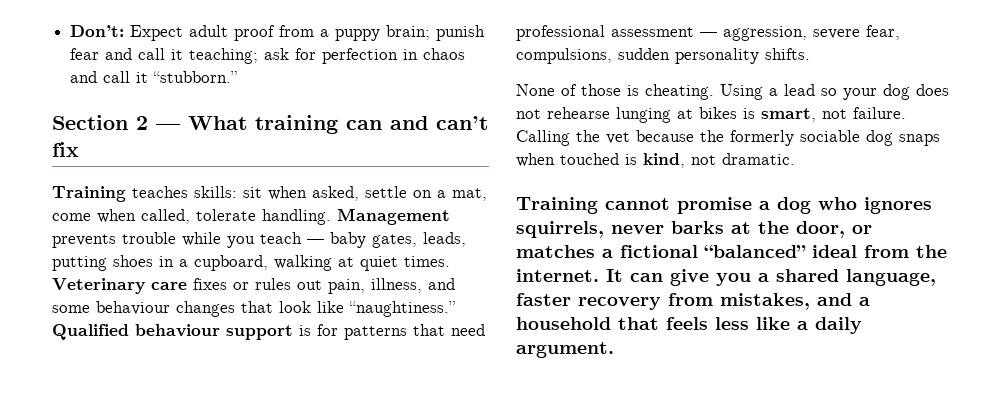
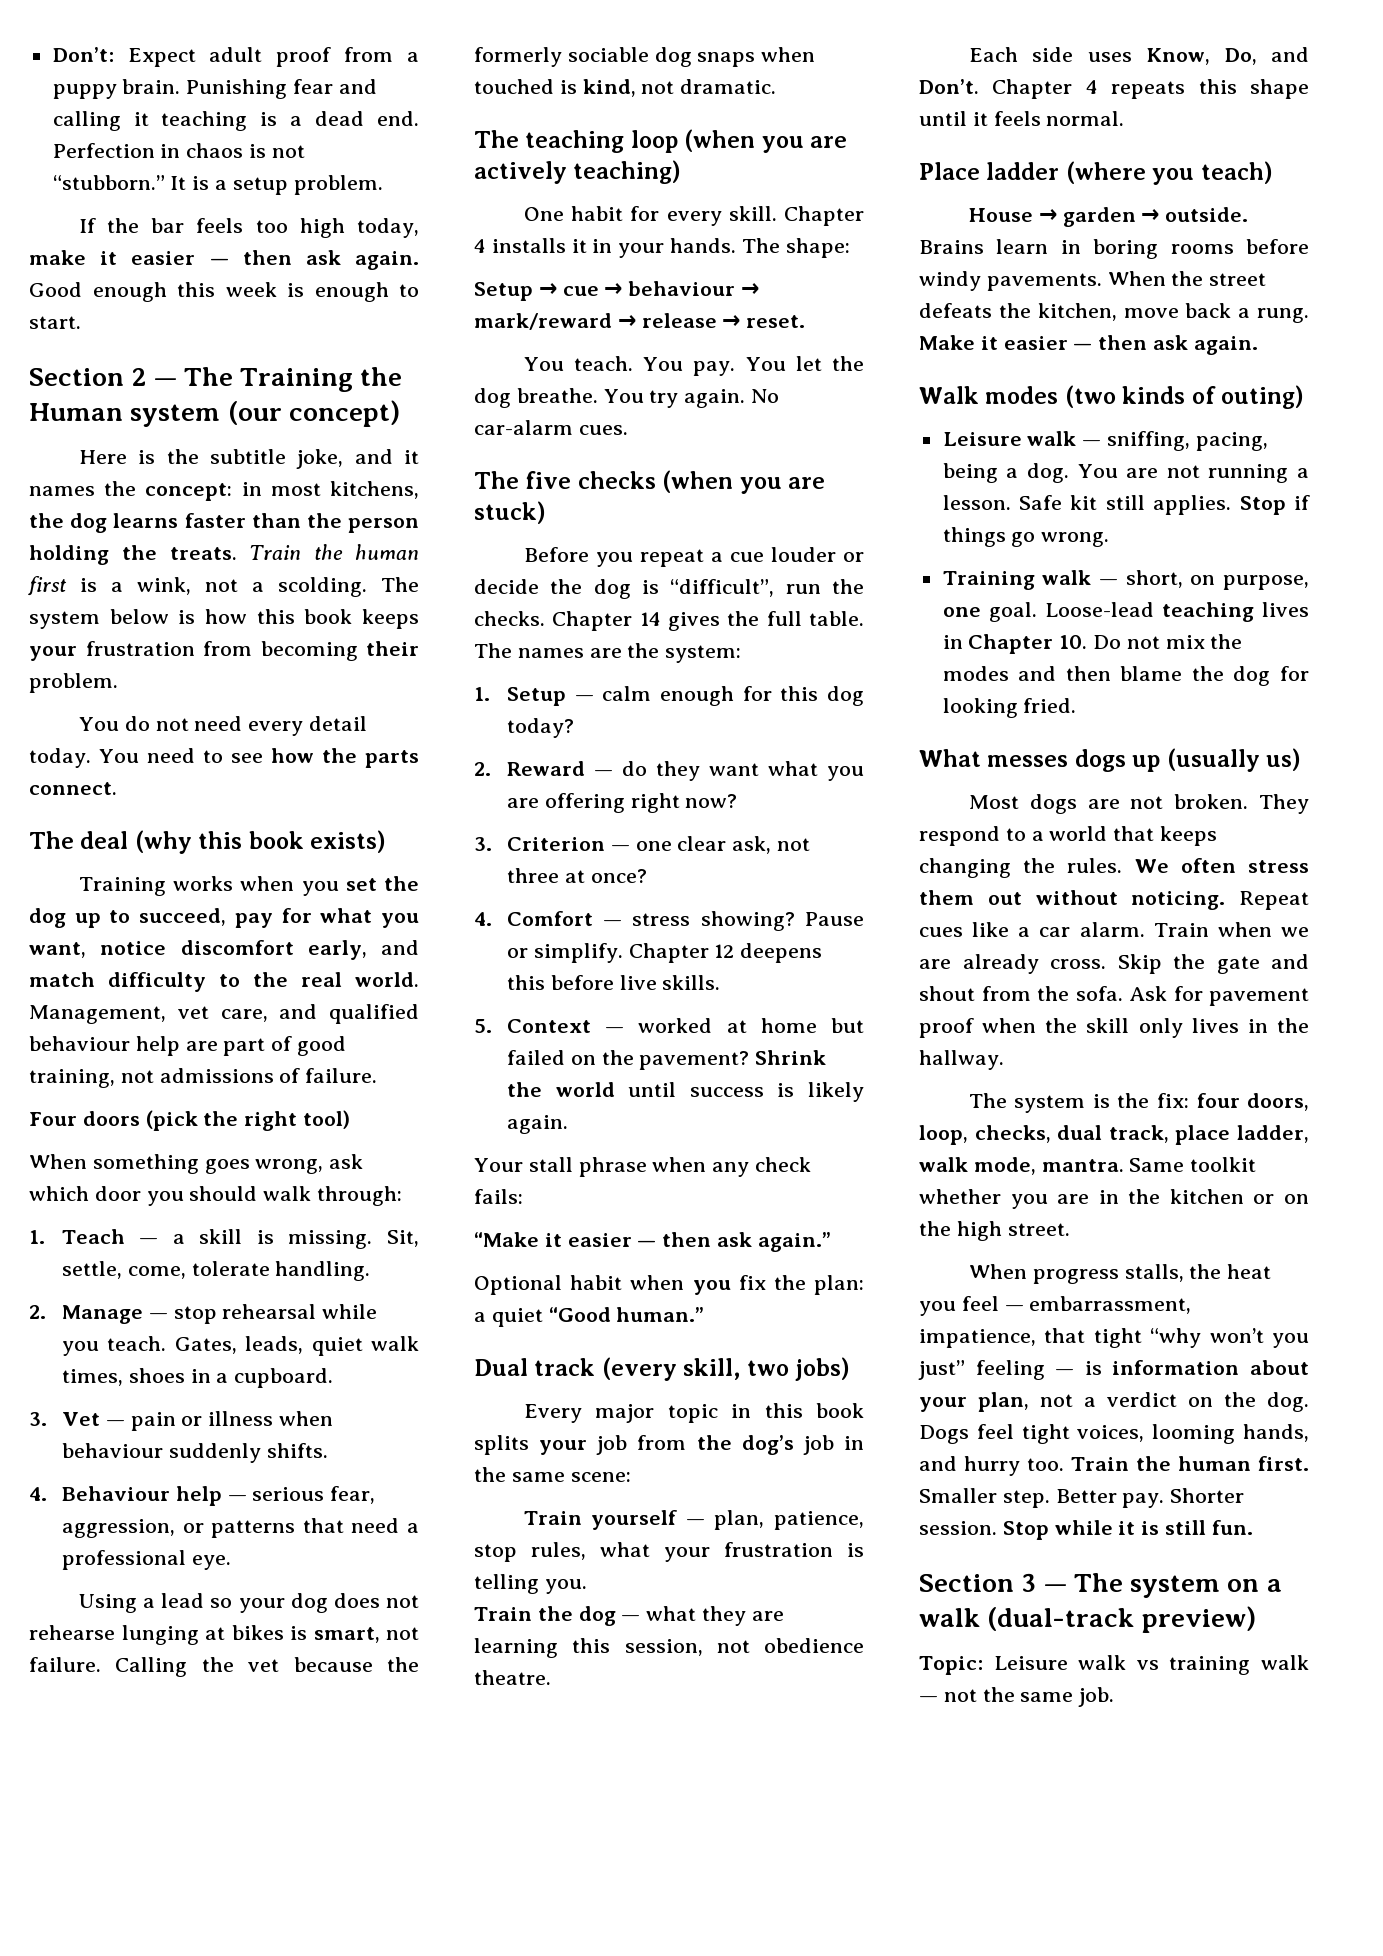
- Don’t: Expect adult proof from a puppy brain; punish fear and call it teaching; ask for perfection in chaos and call it “stubborn.”
- Section 2 — What training can and can’t fix
- Training teaches skills: sit when asked, settle on a mat, come when called, tolerate handling. Management prevents trouble while you teach — baby gates, leads, putting shoes in a cupboard, walking at quiet times. Veterinary care fixes or rules out pain, illness, and some behaviour changes that look like “naughtiness.” Qualified behaviour support is for patterns that need professional assessment — aggression, severe fear, compulsions, sudden personality shifts.
- None of those is cheating. Using a lead so your dog does not rehearse lunging at bikes is smart, not failure.
+ Don’t: Expect adult proof from a puppy brain. Punishing fear and calling it teaching is a dead end. Perfection in chaos is not “stubborn.” It is a setup problem.
+ If the bar feels too high today, make it easier — then ask again. Good enough this week is enough to start.
+ Section 2 — The Training the Human system (our concept)
+ Here is the subtitle joke, and it names the concept: in most kitchens, the dog learns faster than the person holding the treats. Train the human first is a wink, not a scolding. The system below is how this book keeps your frustration from becoming their problem.
+ You do not need every detail today. You need to see how the parts connect.
+ The deal (why this book exists)
+ Training works when you set the dog up to succeed, pay for what you want, notice discomfort early, and match difficulty to the real world. Management, vet care, and qualified behaviour help are part of good training, not admissions of failure.
+ Four doors (pick the right tool)
+ When something goes wrong, ask which door you should walk through:
+ 1. Teach — a skill is missing. Sit, settle, come, tolerate handling.
+ 2. Manage — stop rehearsal while you teach. Gates, leads, quiet walk times, shoes in a cupboard.
+ 3. Vet — pain or illness when behaviour suddenly shifts.
+ 4. Behaviour help — serious fear, aggression, or patterns that need a professional eye.
+ Using a lead so your dog does not rehearse lunging at bikes is smart, not failure.
- Training cannot promise a dog who ignores squirrels, never barks at the door, or matches a fictional “balanced” ideal from the internet. It can give you a shared language, faster recovery from mistakes, and a household that feels less like a daily argument.
+ The teaching loop (when you are actively teaching)
+ One habit for every skill. Chapter 4 installs it in your hands. The shape:
+ Setup → cue → behaviour → mark/reward → release → reset.
+ You teach. You pay. You let the dog breathe. You try again. No car-alarm cues.
+ The five checks (when you are stuck)
+ Before you repeat a cue louder or decide the dog is “difficult”, run the checks. Chapter 14 gives the full table. The names are the system:
+ 1. Setup — calm enough for this dog today?
+ 2. Reward — do they want what you are offering right now?
+ 3. Criterion — one clear ask, not three at once?
+ 4. Comfort — stress showing? Pause or simplify. Chapter 12 deepens this before live skills.
+ 5. Context — worked at home but failed on the pavement? Shrink the world until success is likely again.
+ Your stall phrase when any check fails:
+ “Make it easier — then ask again.”
+ Optional habit when you fix the plan: a quiet “Good human.”
+ Dual track (every skill, two jobs)
+ Every major topic in this book splits your job from the dog’s job in the same scene:
+ Train yourself — plan, patience, stop rules, what your frustration is telling you.
+ Train the dog — what they are learning this session, not obedience theatre.
+ Each side uses Know, Do, and Don’t. Chapter 4 repeats this shape until it feels normal.
+ Place ladder (where you teach)
+ House → garden → outside. Brains learn in boring rooms before windy pavements. When the street defeats the kitchen, move back a rung. Make it easier — then ask again.
+ Walk modes (two kinds of outing)
+ Leisure walk — sniffing, pacing, being a dog. You are not running a lesson. Safe kit still applies. Stop if things go wrong.
+ Training walk — short, on purpose, one goal. Loose-lead teaching lives in Chapter 10. Do not mix the modes and then blame the dog for looking fried.
+ What messes dogs up (usually us)
+ Most dogs are not broken. They respond to a world that keeps changing the rules. We often stress them out without noticing. Repeat cues like a car alarm. Train when we are already cross. Skip the gate and shout from the sofa. Ask for pavement proof when the skill only lives in the hallway.
+ The system is the fix: four doors, loop, checks, dual track, place ladder, walk mode, mantra. Same toolkit whether you are in the kitchen or on the high street.
+ When progress stalls, the heat you feel — embarrassment, impatience, that tight “why won’t you just” feeling — is information about your plan, not a verdict on the dog. Dogs feel tight voices, looming hands, and hurry too. Train the human first. Smaller step. Better pay. Shorter session. Stop while it is still fun.
+ Section 3 — The system on a walk (dual-track preview)
+ Topic: Leisure walk vs training walk — not the same job.

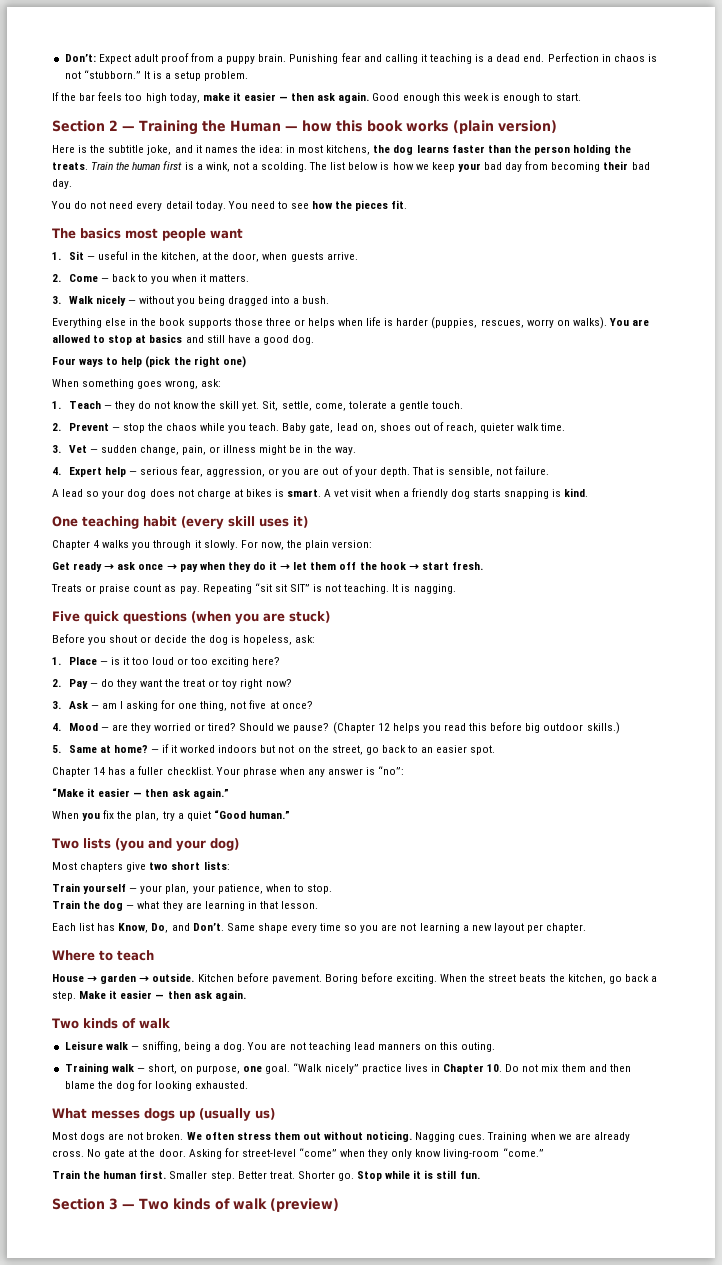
- Section 2 — The Training the Human system (our concept)
+ Section 2 — Training the Human — how this book works (plain version)
- Here is the subtitle joke, and it names the concept: in most kitchens, the dog learns faster than the person holding the treats.
+ Here is the subtitle joke, and it names the idea: in most kitchens, the dog learns faster than the person holding the treats.
- The system below is how this book keeps your frustration from becoming their problem.
+ The list below is how we keep your bad day from becoming their bad day.
- You need to see how the parts connect.
- The deal (why this book exists)
- Training works when you set the dog up to succeed, pay for what you want, notice discomfort early, and match difficulty to the real world. Management, vet care, and qualified behaviour help are part of good training, not admissions of failure.
- Four doors (pick the right tool)
+ You need to see how the pieces fit.
+ The basics most people want
+ 1. Sit — useful in the kitchen, at the door, when guests arrive.
+ 2. Come — back to you when it matters.
+ 3. Walk nicely — without you being dragged into a bush.
+ Everything else in the book supports those three or helps when life is harder (puppies, rescues, worry on walks). You are allowed to stop at basics and still have a good dog.
+ Four ways to help (pick the right one)
- When something goes wrong, ask which door you should walk through:
- 1. Teach — a skill is missing.
+ When something goes wrong, ask:
+ 1. Teach — they do not know the skill yet.
- Sit, settle, come, tolerate handling.
- 2. Manage — stop rehearsal while you teach.
+ Sit, settle, come, tolerate a gentle touch.
+ 2. Prevent — stop the chaos while you teach.
- Gates, leads, quiet walk times, shoes in a cupboard.
- 3. Vet — pain or illness when behaviour suddenly shifts.
- 4. Behaviour help — serious fear, aggression, or patterns that need a professional eye.
- Using a lead so your dog does not rehearse lunging at bikes is smart, not failure. Calling the vet because the formerly sociable dog snaps when touched is kind, not dramatic.
- The teaching loop (when you are actively teaching)
- One habit for every skill. Chapter 4 installs it in your hands. The shape:
- Setup → cue → behaviour → mark/reward → release → reset.
- You teach. You pay. You let the dog breathe. You try again. No car-alarm cues.
- The five checks (when you are stuck)
+ Baby gate, lead on, shoes out of reach, quieter walk time.
+ 3. Vet — sudden change, pain, or illness might be in the way.
+ 4. Expert help — serious fear, aggression, or you are out of your depth. That is sensible, not failure.
+ A lead so your dog does not charge at bikes is smart. A vet visit when a friendly dog starts snapping is kind.
+ One teaching habit (every skill uses it)
+ Chapter 4 walks you through it slowly. For now, the plain version:
+ Get ready → ask once → pay when they do it → let them off the hook → start fresh.
+ Treats or praise count as pay. Repeating “sit sit SIT” is not teaching. It is nagging.
+ Five quick questions (when you are stuck)
- Before you repeat a cue louder or decide the dog is “difficult”, run the checks. Chapter 14 gives the full table. The names are the system:
- 1. Setup — calm enough for this dog today?
- 2. Reward — do they want what you are offering right now?
+ Before you shout or decide the dog is hopeless, ask:
+ 1. Place — is it too loud or too exciting here?
+ 2. Pay — do they want the treat or toy right now?
- 3. Criterion — one clear ask, not three at once?
- 4. Comfort — stress showing? Pause or simplify. Chapter 12 deepens this before live skills.
- 5. Context — worked at home but failed on the pavement? Shrink the world until success is likely again.
- Your stall phrase when any check fails:
+ 3. Ask — am I asking for one thing, not five at once?
+ 4. Mood — are they worried or tired? Should we pause? (Chapter 12 helps you read this before big outdoor skills.)
+ 5. Same at home? — if it worked indoors but not on the street, go back to an easier spot.
+ Chapter 14 has a fuller checklist. Your phrase when any answer is “no”:
- Optional habit when you fix the plan: a quiet “Good human.”
+ When you fix the plan, try a quiet “Good human.”
- Dual track (every skill, two jobs)
- Every major topic in this book splits your job from the dog’s job in the same scene:
- Train yourself — plan, patience, stop rules, what your frustration is telling you.
+ Two lists (you and your dog)
+ Most chapters give two short lists:
+ Train yourself — your plan, your patience, when to stop.
- Train the dog — what they are learning this session, not obedience theatre.
+ Train the dog — what they are learning in that lesson.
- Each side uses Know, Do, and Don’t.
+ Each list has Know, Do, and Don’t.
- Chapter 4 repeats this shape until it feels normal.
- Place ladder (where you teach)
+ Same shape every time so you are not learning a new layout per chapter.
+ Where to teach
- Brains learn in boring rooms before windy pavements.
+ Kitchen before pavement. Boring before exciting.
- When the street defeats the kitchen, move back a rung.
+ When the street beats the kitchen, go back a step.
  Make it easier — then ask again.
- Walk modes (two kinds of outing)
+ Two kinds of walk
- Leisure walk — sniffing, pacing, being a dog.
+ Leisure walk — sniffing, being a dog.
- You are not running a lesson. Safe kit still applies. Stop if things go wrong.
+ You are not teaching lead manners on this outing.
- Loose-lead teaching lives in Chapter 10. Do not mix the modes and then blame the dog for looking fried.
+ “Walk nicely” practice lives in Chapter 10. Do not mix them and then blame the dog for looking exhausted.
- They respond to a world that keeps changing the rules.
- Repeat cues like a car alarm. Train when we are already cross.
+ Nagging cues. Training when we are already cross.
- Skip the gate and shout from the sofa. Ask for pavement proof when the skill only lives in the hallway.
- The system is the fix: four doors, loop, checks, dual track, place ladder, walk mode, mantra. Same toolkit whether you are in the kitchen or on the high street.
- When progress stalls, the heat you feel — embarrassment, impatience, that tight “why won’t you just” feeling — is information about your plan, not a verdict on the dog. Dogs feel tight voices, looming hands, and hurry too. Train the human first.
+ No gate at the door. Asking for street-level “come” when they only know living-room “come.”
+ Train the human first.
- Better pay. Shorter session.
+ Better treat. Shorter go.
- Section 3 — The system on a walk (dual-track preview)
- Topic: Leisure walk vs training walk — not the same job.
+ Section 3 — Two kinds of walk (preview)

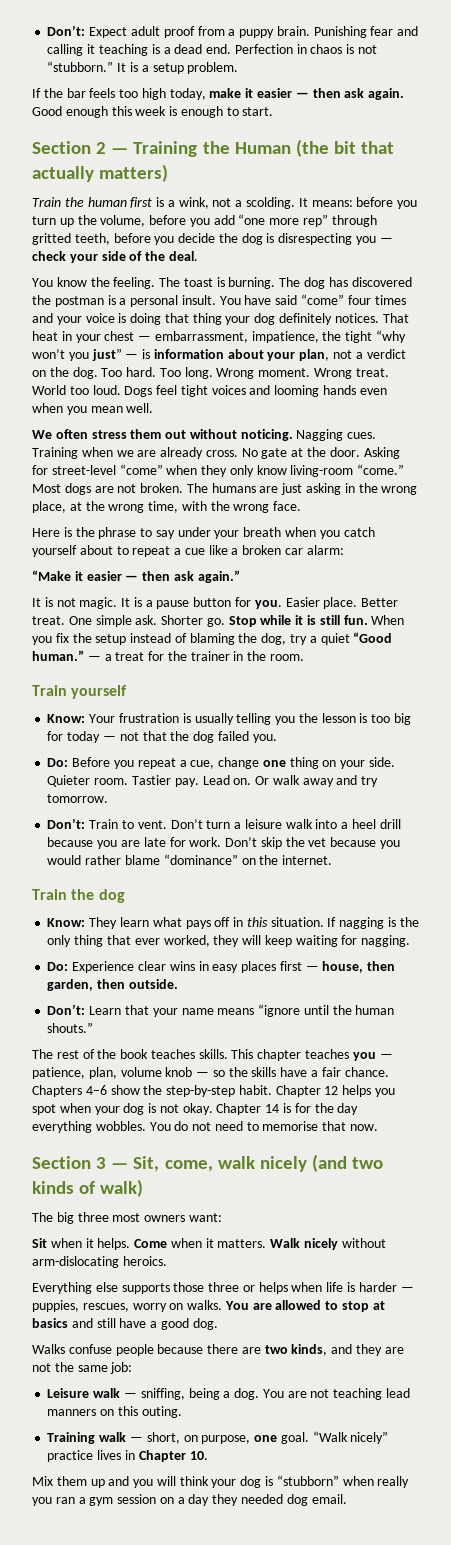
- Section 2 — Training the Human — how this book works (plain version)
- Here is the subtitle joke, and it names the idea: in most kitchens, the dog learns faster than the person holding the treats. Train the human first is a wink, not a scolding.
+ Section 2 — Training the Human (the bit that actually matters)
+ Train the human first is a wink, not a scolding.
- The list below is how we keep your bad day from becoming their bad day.
- You do not need every detail today. You need to see how the pieces fit.
- The basics most people want
- 1. Sit — useful in the kitchen, at the door, when guests arrive.
- 2. Come — back to you when it matters.
- 3. Walk nicely — without you being dragged into a bush.
+ It means: before you turn up the volume, before you add “one more rep” through gritted teeth, before you decide the dog is disrespecting you — check your side of the deal.
+ You know the feeling. The toast is burning. The dog has discovered the postman is a personal insult. You have said “come” four times and your voice is doing that thing your dog definitely notices. That heat in your chest — embarrassment, impatience, the tight “why won’t you just” — is information about your plan, not a verdict on the dog. Too hard. Too long. Wrong moment. Wrong treat. World too loud. Dogs feel tight voices and looming hands even when you mean well.
+ We often stress them out without noticing. Nagging cues. Training when we are already cross. No gate at the door. Asking for street-level “come” when they only know living-room “come.” Most dogs are not broken. The humans are just asking in the wrong place, at the wrong time, with the wrong face.
+ Here is the phrase to say under your breath when you catch yourself about to repeat a cue like a broken car alarm:
+ “Make it easier — then ask again.”
+ It is not magic. It is a pause button for you. Easier place. Better treat. One simple ask. Shorter go. Stop while it is still fun. When you fix the setup instead of blaming the dog, try a quiet “Good human.” — a treat for the trainer in the room.
+ Train yourself
+ Know: Your frustration is usually telling you the lesson is too big for today — not that the dog failed you.
+ Do: Before you repeat a cue, change one thing on your side. Quieter room. Tastier pay. Lead on. Or walk away and try tomorrow.
+ Don’t: Train to vent. Don’t turn a leisure walk into a heel drill because you are late for work. Don’t skip the vet because you would rather blame “dominance” on the internet.
+ Train the dog
+ Know: They learn what pays off in this situation. If nagging is the only thing that ever worked, they will keep waiting for nagging.
+ Do: Experience clear wins in easy places first — house, then garden, then outside.
+ Don’t: Learn that your name means “ignore until the human shouts.”
+ The rest of the book teaches skills. This chapter teaches you — patience, plan, volume knob — so the skills have a fair chance. Chapters 4–6 show the step-by-step habit. Chapter 12 helps you spot when your dog is not okay. Chapter 14 is for the day everything wobbles. You do not need to memorise that now.
+ Section 3 — Sit, come, walk nicely (and two kinds of walk)
+ The big three most owners want:
+ Sit when it helps. Come when it matters. Walk nicely without arm-dislocating heroics.
- Everything else in the book supports those three or helps when life is harder (puppies, rescues, worry on walks).
+ Everything else supports those three or helps when life is harder — puppies, rescues, worry on walks.
- Four ways to help (pick the right one)
- When something goes wrong, ask:
- 1. Teach — they do not know the skill yet. Sit, settle, come, tolerate a gentle touch.
- 2. Prevent — stop the chaos while you teach. Baby gate, lead on, shoes out of reach, quieter walk time.
- 3. Vet — sudden change, pain, or illness might be in the way.
- 4. Expert help — serious fear, aggression, or you are out of your depth. That is sensible, not failure.
- A lead so your dog does not charge at bikes is smart. A vet visit when a friendly dog starts snapping is kind.
- One teaching habit (every skill uses it)
- Chapter 4 walks you through it slowly. For now, the plain version:
- Get ready → ask once → pay when they do it → let them off the hook → start fresh.
- Treats or praise count as pay. Repeating “sit sit SIT” is not teaching. It is nagging.
- Five quick questions (when you are stuck)
- Before you shout or decide the dog is hopeless, ask:
- 1. Place — is it too loud or too exciting here?
- 2. Pay — do they want the treat or toy right now?
- 3. Ask — am I asking for one thing, not five at once?
- 4. Mood — are they worried or tired? Should we pause? (Chapter 12 helps you read this before big outdoor skills.)
- 5. Same at home? — if it worked indoors but not on the street, go back to an easier spot.
- Chapter 14 has a fuller checklist. Your phrase when any answer is “no”:
- “Make it easier — then ask again.”
- When you fix the plan, try a quiet “Good human.”
- Two lists (you and your dog)
- Most chapters give two short lists:
- Train yourself — your plan, your patience, when to stop.
- Train the dog — what they are learning in that lesson.
- Each list has Know, Do, and Don’t. Same shape every time so you are not learning a new layout per chapter.
- Where to teach
- House → garden → outside. Kitchen before pavement. Boring before exciting. When the street beats the kitchen, go back a step. Make it easier — then ask again.
- Two kinds of walk
+ Walks confuse people because there are two kinds, and they are not the same job:
- “Walk nicely” practice lives in Chapter 10. Do not mix them and then blame the dog for looking exhausted.
- What messes dogs up (usually us)
- Most dogs are not broken. We often stress them out without noticing. Nagging cues. Training when we are already cross. No gate at the door. Asking for street-level “come” when they only know living-room “come.”
- Train the human first. Smaller step. Better treat. Shorter go. Stop while it is still fun.
- Section 3 — Two kinds of walk (preview)
+ “Walk nicely” practice lives in Chapter 10.
+ Mix them up and you will think your dog is “stubborn” when really you ran a gym session on a day they needed dog email.

